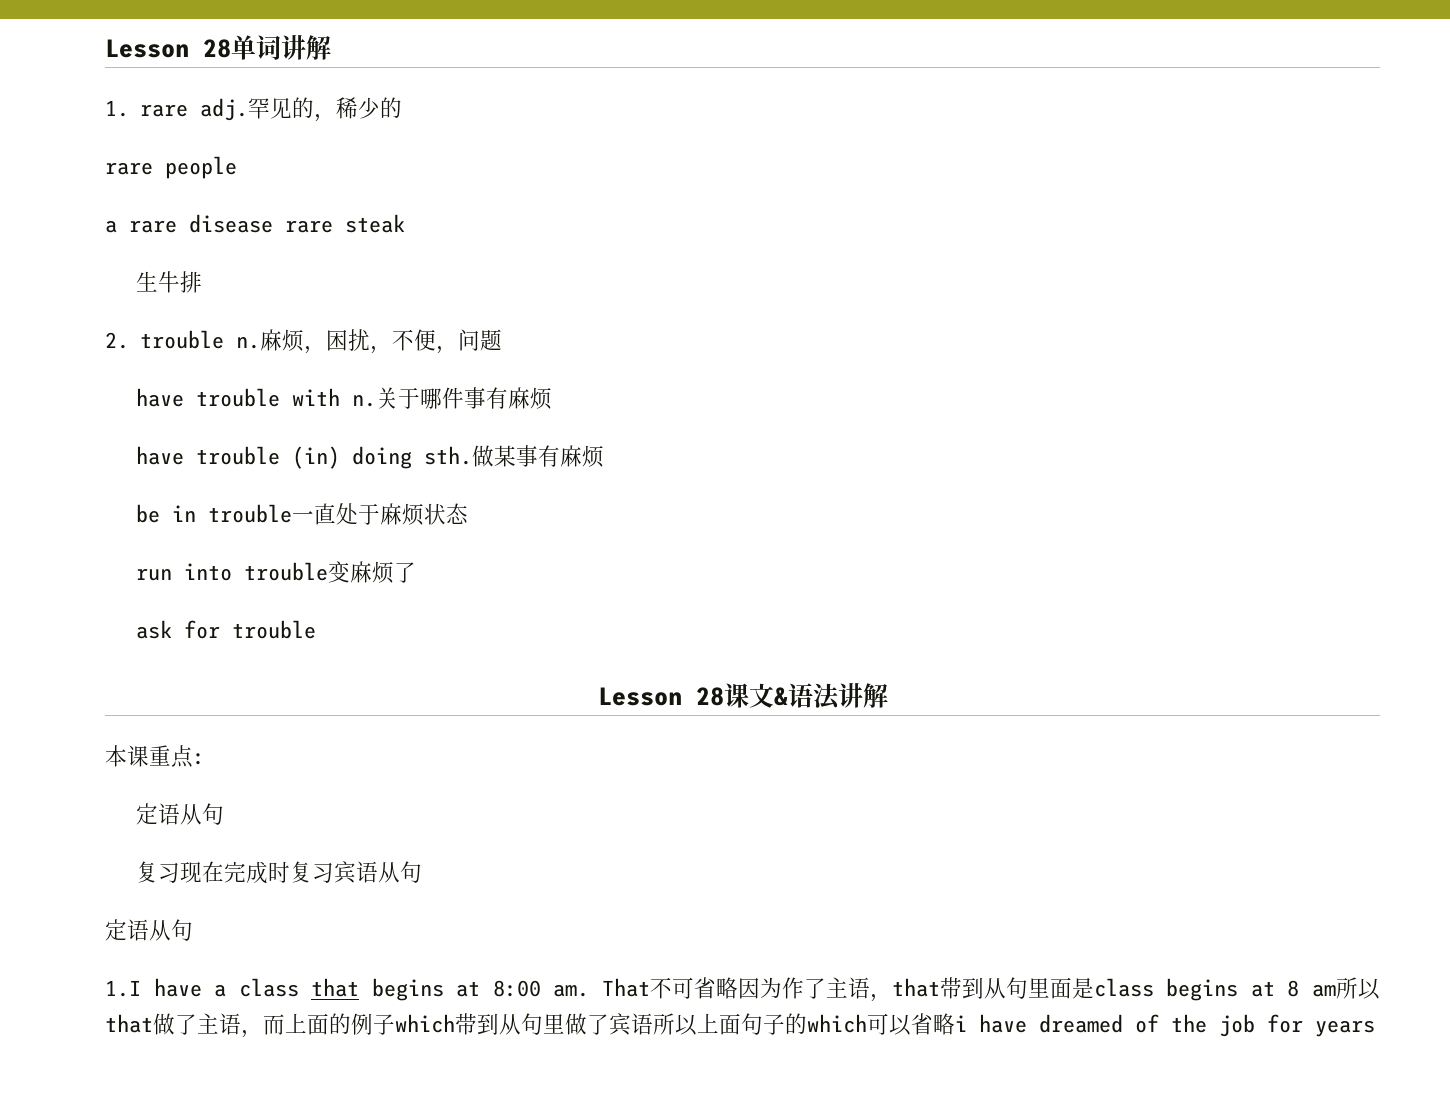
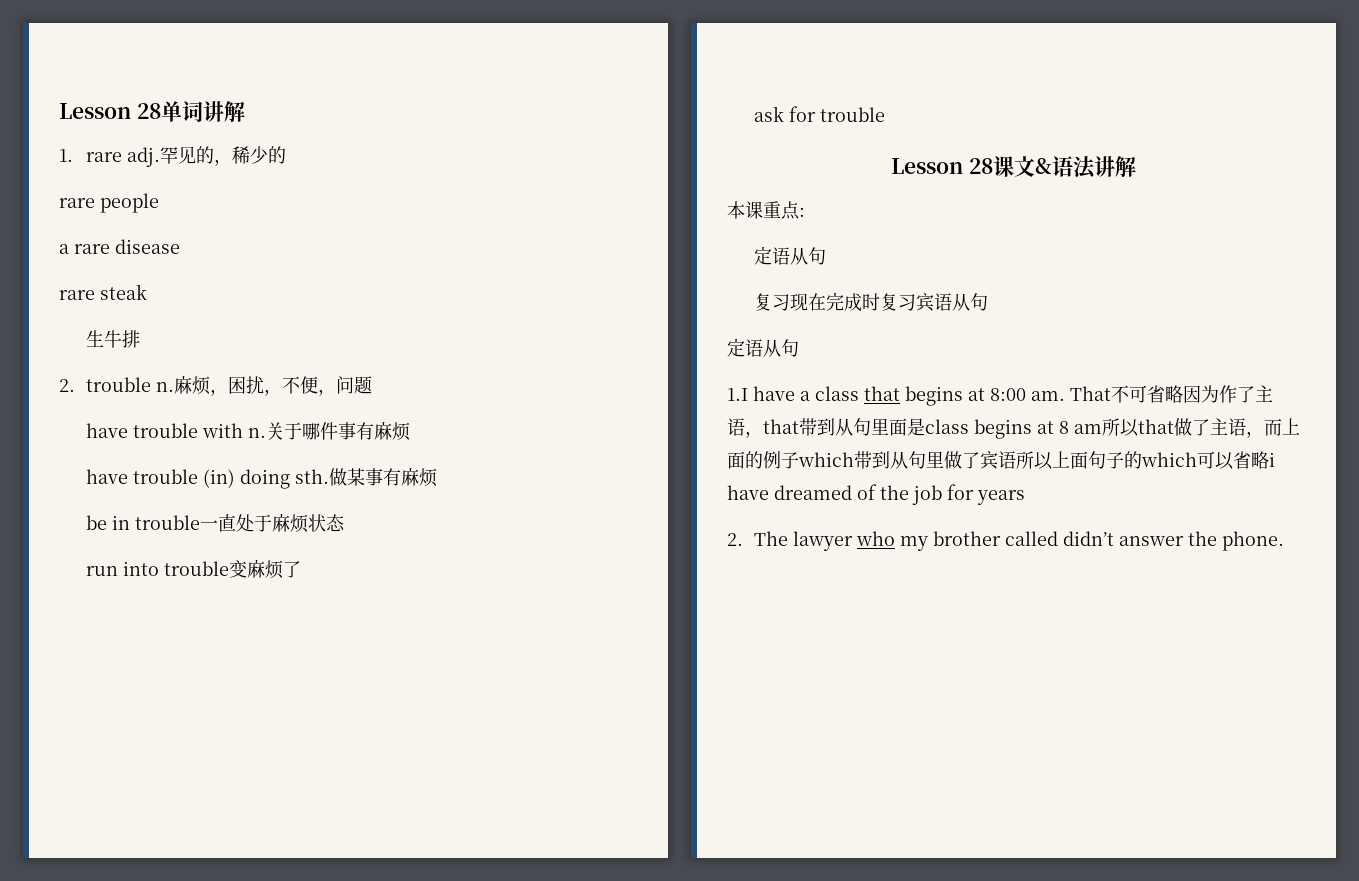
- a rare disease rare steak
+ a rare disease
+ rare steak
+ 2. The lawyer who my brother called didn’t answer the phone.

